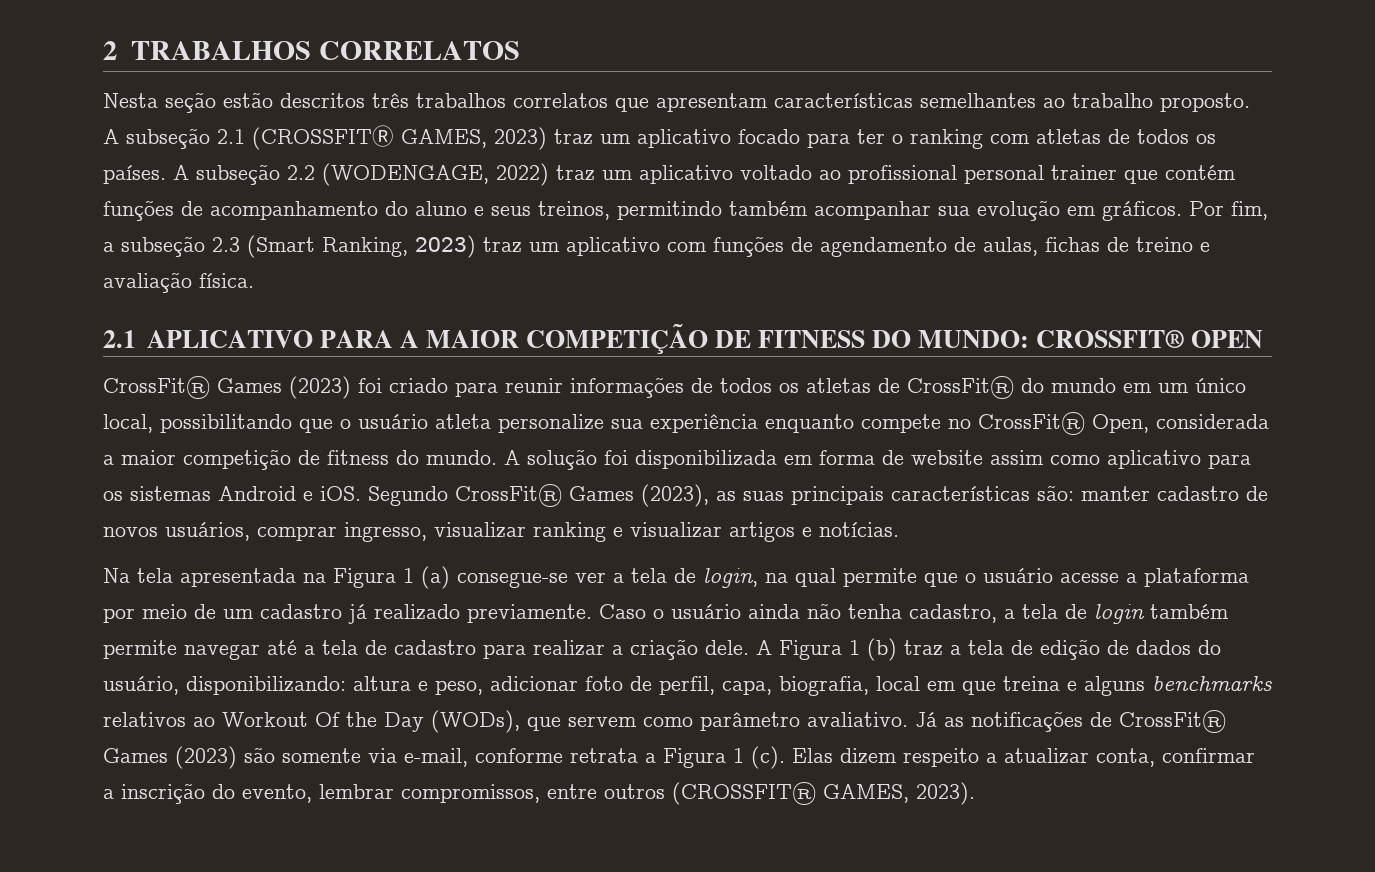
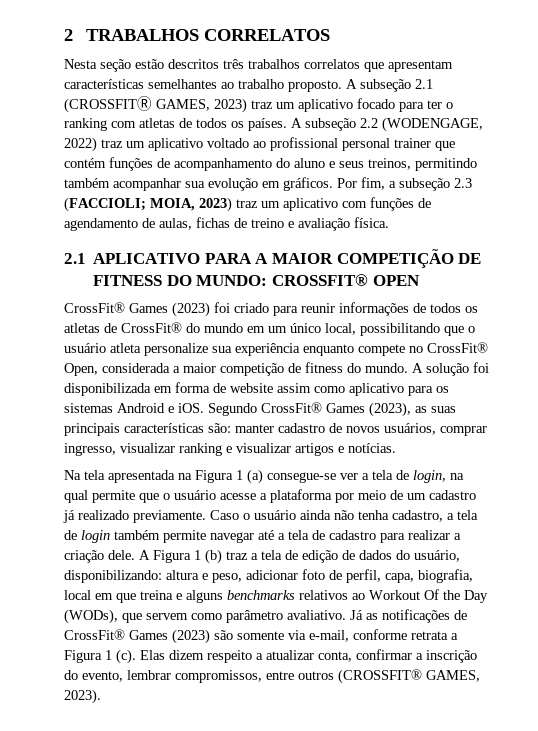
- Por fim, a subseção 2.3 (Smart Ranking, 2023) traz um aplicativo com funções de agendamento de aulas, fichas de treino e avaliação física.
+ Por fim, a subseção 2.3 (FACCIOLI; MOIA, 2023) traz um aplicativo com funções de agendamento de aulas, fichas de treino e avaliação física.

